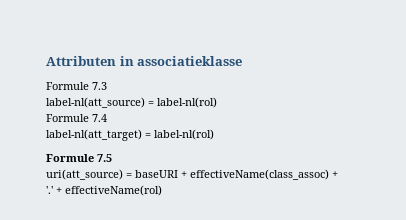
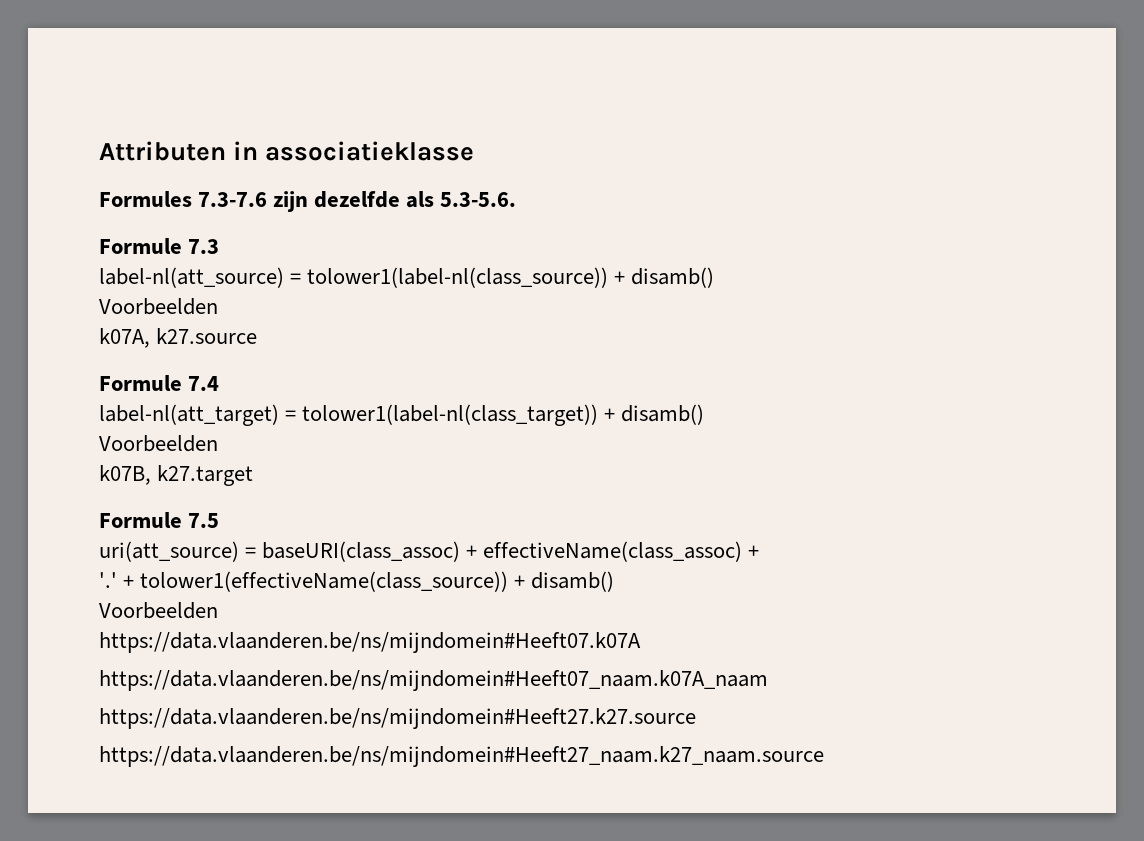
+ Formules 7.3-7.6 zijn dezelfde als 5.3-5.6.
  Formule 7.3
- label-nl(att_source) = label-nl(rol)
+ label-nl(att_source) = tolower1(label-nl(class_source)) + disamb()
+ Voorbeelden
+ k07A, k27.source
  Formule 7.4
- label-nl(att_target) = label-nl(rol)
+ label-nl(att_target) = tolower1(label-nl(class_target)) + disamb()
+ Voorbeelden
+ k07B, k27.target
- uri(att_source) = baseURI + effectiveName(class_assoc) +
+ uri(att_source) = baseURI(class_assoc) + effectiveName(class_assoc) +
- + effectiveName(rol)
+ + tolower1(effectiveName(class_source)) + disamb()
+ Voorbeelden
+ https://data.vlaanderen.be/ns/mijndomein#Heeft07.k07A
+ https://data.vlaanderen.be/ns/mijndomein#Heeft07_naam.k07A_naam
+ https://data.vlaanderen.be/ns/mijndomein#Heeft27.k27.source
+ https://data.vlaanderen.be/ns/mijndomein#Heeft27_naam.k27_naam.source

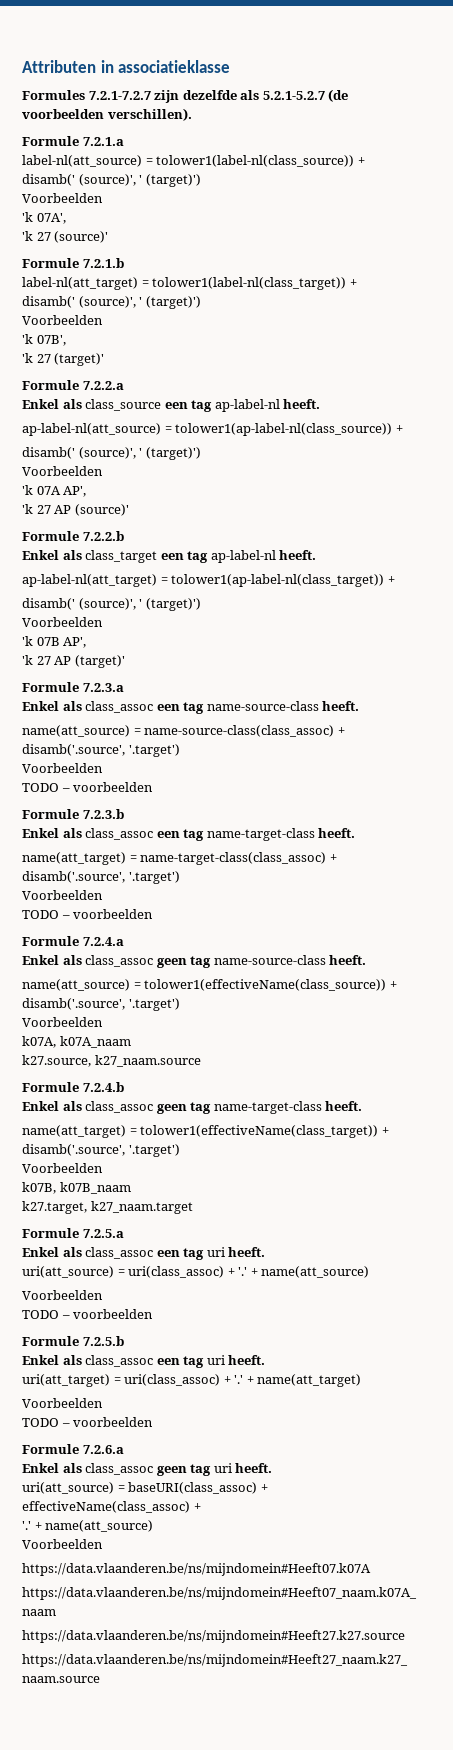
- Formules 7.3-7.6 zijn dezelfde als 5.3-5.6.
- Formule 7.3
+ Formules 7.2.1-7.2.7 zijn dezelfde als 5.2.1-5.2.7 (de voorbeelden verschillen).
+ Formule 7.2.1.a
- label-nl(att_source) = tolower1(label-nl(class_source)) + disamb()
+ label-nl(att_source) = tolower1(label-nl(class_source)) +
+ disamb(' (source)', ' (target)')
  Voorbeelden
- k07A, k27.source
- Formule 7.4
+ 'k 07A',
+ 'k 27 (source)'
+ Formule 7.2.1.b
- label-nl(att_target) = tolower1(label-nl(class_target)) + disamb()
+ label-nl(att_target) = tolower1(label-nl(class_target)) +
+ disamb(' (source)', ' (target)')
  Voorbeelden
- k07B, k27.target
- Formule 7.5
+ 'k 07B',
+ 'k 27 (target)'
+ Formule 7.2.2.a
+ Enkel als class_source een tag ap-label-nl heeft.
+ ap-label-nl(att_source) = tolower1(ap-label-nl(class_source)) +
+ disamb(' (source)', ' (target)')
+ Voorbeelden
+ 'k 07A AP',
+ 'k 27 AP (source)'
+ Formule 7.2.2.b
+ Enkel als class_target een tag ap-label-nl heeft.
+ ap-label-nl(att_target) = tolower1(ap-label-nl(class_target)) +
+ disamb(' (source)', ' (target)')
+ Voorbeelden
+ 'k 07B AP',
+ 'k 27 AP (target)'
+ Formule 7.2.3.a
+ Enkel als class_assoc een tag name-source-class heeft.
+ name(att_source) = name-source-class(class_assoc) + disamb('.source', '.target')
+ Voorbeelden
+ TODO – voorbeelden
+ Formule 7.2.3.b
+ Enkel als class_assoc een tag name-target-class heeft.
+ name(att_target) = name-target-class(class_assoc) + disamb('.source', '.target')
+ Voorbeelden
+ TODO – voorbeelden
+ Formule 7.2.4.a
+ Enkel als class_assoc geen tag name-source-class heeft.
+ name(att_source) = tolower1(effectiveName(class_source)) + disamb('.source', '.target')
+ Voorbeelden
+ k07A, k07A_naam
+ k27.source, k27_naam.source
+ Formule 7.2.4.b
+ Enkel als class_assoc geen tag name-target-class heeft.
+ name(att_target) = tolower1(effectiveName(class_target)) + disamb('.source', '.target')
+ Voorbeelden
+ k07B, k07B_naam
+ k27.target, k27_naam.target
+ Formule 7.2.5.a
+ Enkel als class_assoc een tag uri heeft.
+ uri(att_source) = uri(class_assoc) + '.' + name(att_source)
+ Voorbeelden
+ TODO – voorbeelden
+ Formule 7.2.5.b
+ Enkel als class_assoc een tag uri heeft.
+ uri(att_target) = uri(class_assoc) + '.' + name(att_target)
+ Voorbeelden
+ TODO – voorbeelden
+ Formule 7.2.6.a
+ Enkel als class_assoc geen tag uri heeft.
  uri(att_source) = baseURI(class_assoc) + effectiveName(class_assoc) +
- '.' + tolower1(effectiveName(class_source)) + disamb()
+ '.' + name(att_source)

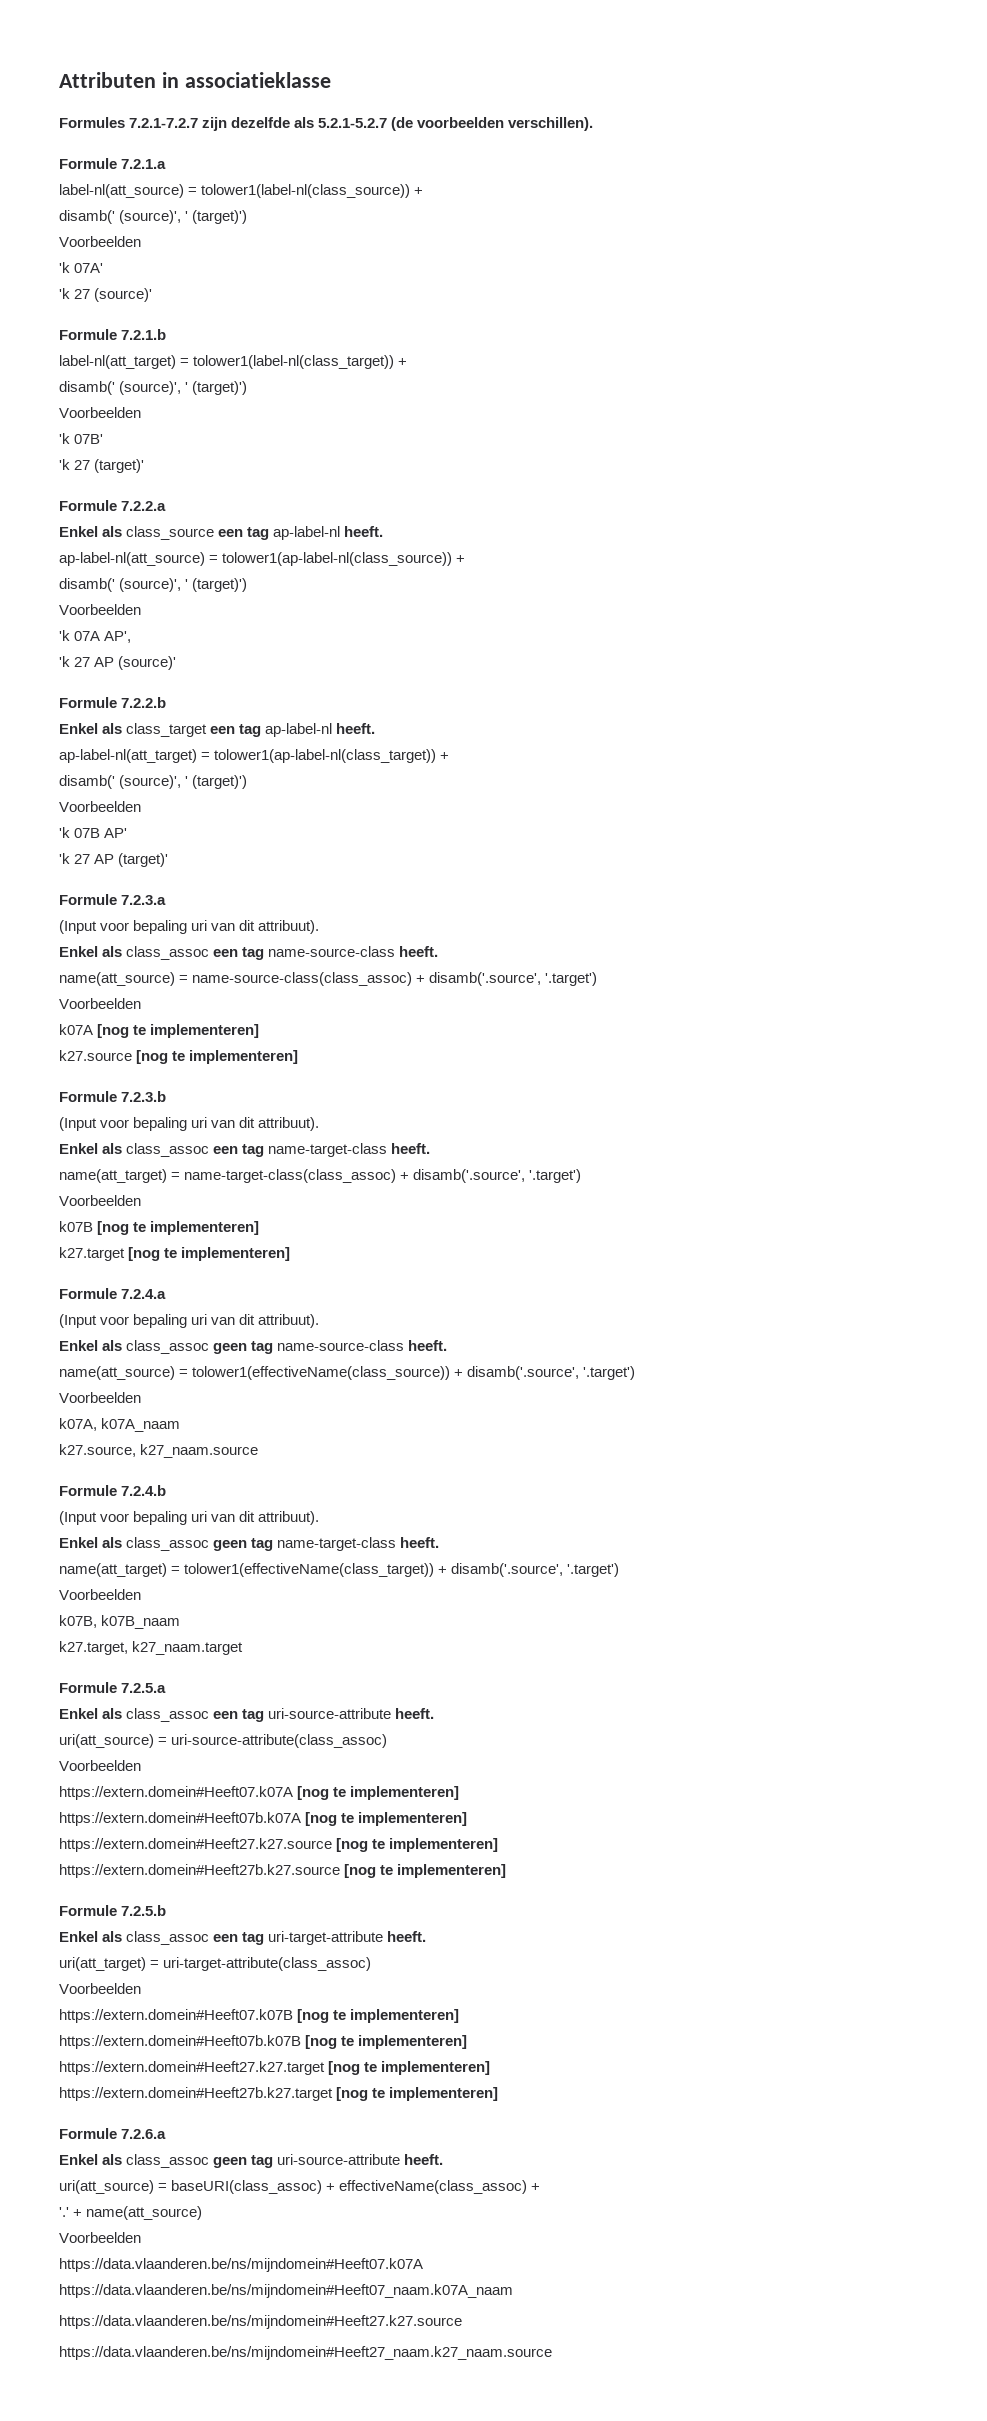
- 'k 07A',
+ 'k 07A'
- 'k 07B',
+ 'k 07B'
- 'k 07B AP',
+ 'k 07B AP'
  Formule 7.2.3.a
+ (Input voor bepaling uri van dit attribuut).
  name(att_source) = name-source-class(class_assoc) + disamb('.source', '.target')
  Voorbeelden
- TODO – voorbeelden
+ k07A [nog te implementeren]
+ k27.source [nog te implementeren]
  Formule 7.2.3.b
+ (Input voor bepaling uri van dit attribuut).
  name(att_target) = name-target-class(class_assoc) + disamb('.source', '.target')
  Voorbeelden
- TODO – voorbeelden
+ k07B [nog te implementeren]
+ k27.target [nog te implementeren]
  Formule 7.2.4.a
+ (Input voor bepaling uri van dit attribuut).
  Formule 7.2.4.b
+ (Input voor bepaling uri van dit attribuut).
  Formule 7.2.5.a
- Enkel als class_assoc een tag uri heeft.
- uri(att_source) = uri(class_assoc) + '.' + name(att_source)
+ Enkel als class_assoc een tag uri-source-attribute heeft.
+ uri(att_source) = uri-source-attribute(class_assoc)
  Voorbeelden
- TODO – voorbeelden
+ https://extern.domein#Heeft07.k07A [nog te implementeren]
+ https://extern.domein#Heeft07b.k07A [nog te implementeren]
+ https://extern.domein#Heeft27.k27.source [nog te implementeren]
+ https://extern.domein#Heeft27b.k27.source [nog te implementeren]
  Formule 7.2.5.b
- Enkel als class_assoc een tag uri heeft.
+ Enkel als class_assoc een tag uri-target-attribute heeft.
- uri(att_target) = uri(class_assoc) + '.' + name(att_target)
+ uri(att_target) = uri-target-attribute(class_assoc)
  Voorbeelden
- TODO – voorbeelden
+ https://extern.domein#Heeft07.k07B [nog te implementeren]
+ https://extern.domein#Heeft07b.k07B [nog te implementeren]
+ https://extern.domein#Heeft27.k27.target [nog te implementeren]
+ https://extern.domein#Heeft27b.k27.target [nog te implementeren]
- Enkel als class_assoc geen tag uri heeft.
+ Enkel als class_assoc geen tag uri-source-attribute heeft.

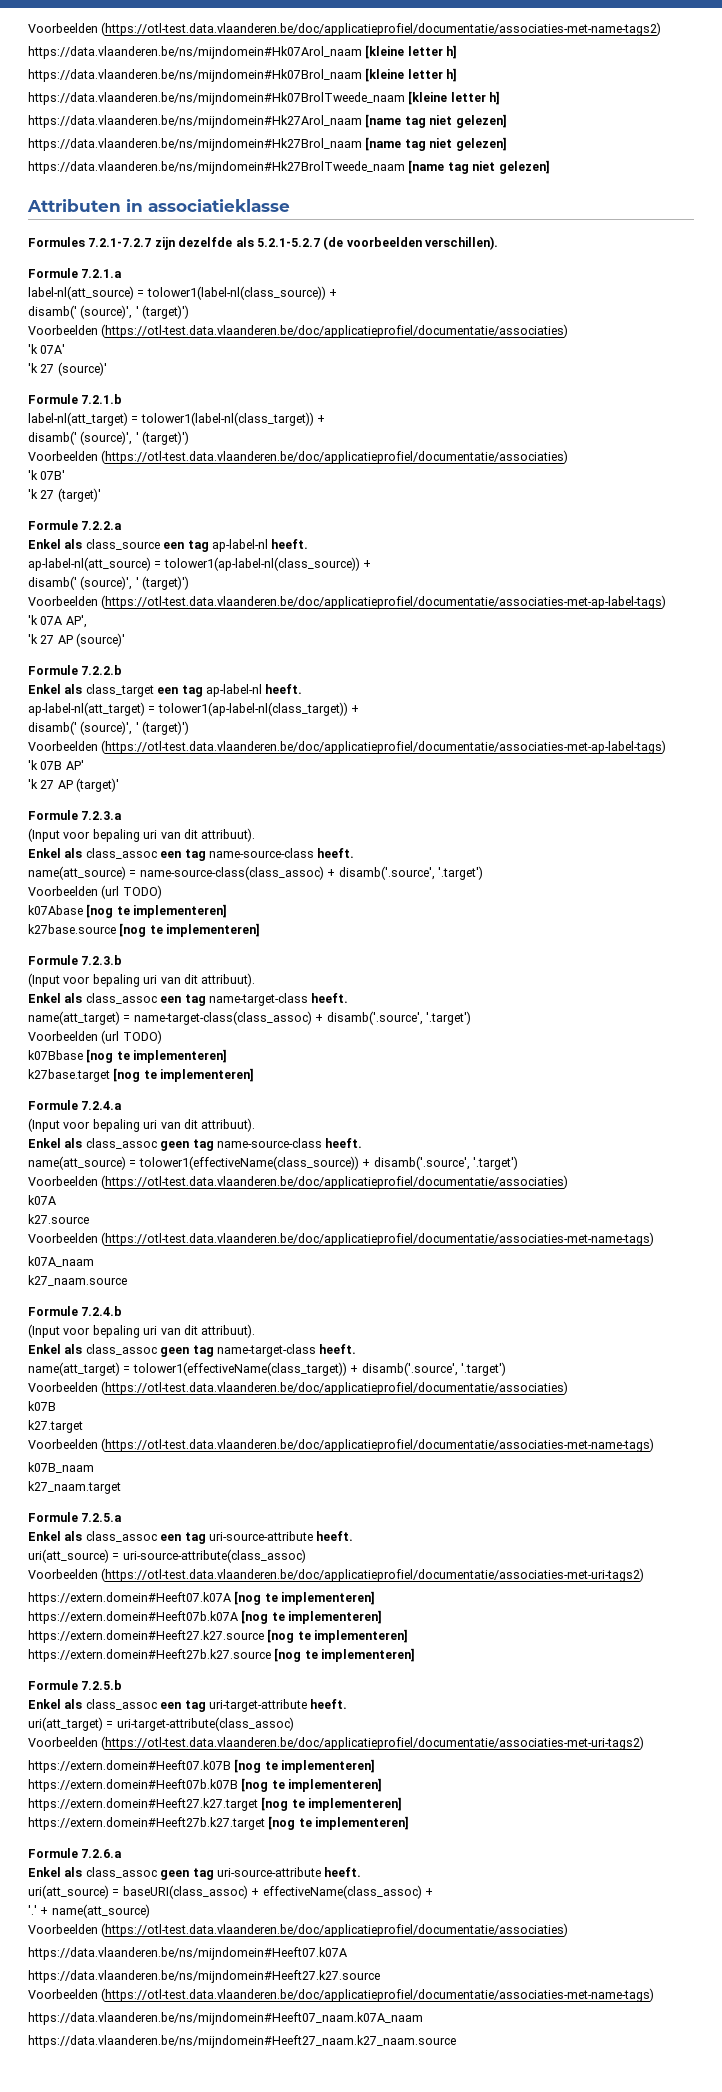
+ Voorbeelden (https://otl-test.data.vlaanderen.be/doc/applicatieprofiel/documentatie/associaties-met-name-tags2)
+ https://data.vlaanderen.be/ns/mijndomein#Hk07Arol_naam [kleine letter h]
+ https://data.vlaanderen.be/ns/mijndomein#Hk07Brol_naam [kleine letter h]
+ https://data.vlaanderen.be/ns/mijndomein#Hk07BrolTweede_naam [kleine letter h]
+ https://data.vlaanderen.be/ns/mijndomein#Hk27Arol_naam [name tag niet gelezen]
+ https://data.vlaanderen.be/ns/mijndomein#Hk27Brol_naam [name tag niet gelezen]
+ https://data.vlaanderen.be/ns/mijndomein#Hk27BrolTweede_naam [name tag niet gelezen]
  label-nl(att_source) = tolower1(label-nl(class_source)) +
  disamb(' (source)', ' (target)')
- Voorbeelden
+ Voorbeelden (https://otl-test.data.vlaanderen.be/doc/applicatieprofiel/documentatie/associaties)
  label-nl(att_target) = tolower1(label-nl(class_target)) +
  disamb(' (source)', ' (target)')
- Voorbeelden
+ Voorbeelden (https://otl-test.data.vlaanderen.be/doc/applicatieprofiel/documentatie/associaties)
  ap-label-nl(att_source) = tolower1(ap-label-nl(class_source)) +
  disamb(' (source)', ' (target)')
- Voorbeelden
+ Voorbeelden (https://otl-test.data.vlaanderen.be/doc/applicatieprofiel/documentatie/associaties-met-ap-label-tags)
  ap-label-nl(att_target) = tolower1(ap-label-nl(class_target)) +
  disamb(' (source)', ' (target)')
- Voorbeelden
+ Voorbeelden (https://otl-test.data.vlaanderen.be/doc/applicatieprofiel/documentatie/associaties-met-ap-label-tags)
  name(att_source) = name-source-class(class_assoc) + disamb('.source', '.target')
- Voorbeelden
- k07A [nog te implementeren]
- k27.source [nog te implementeren]
+ Voorbeelden (url TODO)
+ k07Abase [nog te implementeren]
+ k27base.source [nog te implementeren]
  name(att_target) = name-target-class(class_assoc) + disamb('.source', '.target')
- Voorbeelden
- k07B [nog te implementeren]
- k27.target [nog te implementeren]
+ Voorbeelden (url TODO)
+ k07Bbase [nog te implementeren]
+ k27base.target [nog te implementeren]
  name(att_source) = tolower1(effectiveName(class_source)) + disamb('.source', '.target')
- Voorbeelden
- k07A, k07A_naam
+ Voorbeelden (https://otl-test.data.vlaanderen.be/doc/applicatieprofiel/documentatie/associaties)
+ k07A
+ k27.source
+ Voorbeelden (https://otl-test.data.vlaanderen.be/doc/applicatieprofiel/documentatie/associaties-met-name-tags)
+ k07A_naam
- k27.source, k27_naam.source
+ k27_naam.source
  name(att_target) = tolower1(effectiveName(class_target)) + disamb('.source', '.target')
- Voorbeelden
- k07B, k07B_naam
+ Voorbeelden (https://otl-test.data.vlaanderen.be/doc/applicatieprofiel/documentatie/associaties)
+ k07B
+ k27.target
+ Voorbeelden (https://otl-test.data.vlaanderen.be/doc/applicatieprofiel/documentatie/associaties-met-name-tags)
+ k07B_naam
- k27.target, k27_naam.target
+ k27_naam.target
  uri(att_source) = uri-source-attribute(class_assoc)
- Voorbeelden
+ Voorbeelden (https://otl-test.data.vlaanderen.be/doc/applicatieprofiel/documentatie/associaties-met-uri-tags2)
  uri(att_target) = uri-target-attribute(class_assoc)
- Voorbeelden
+ Voorbeelden (https://otl-test.data.vlaanderen.be/doc/applicatieprofiel/documentatie/associaties-met-uri-tags2)
  + name(att_source)
- Voorbeelden
+ Voorbeelden (https://otl-test.data.vlaanderen.be/doc/applicatieprofiel/documentatie/associaties)
+ https://data.vlaanderen.be/ns/mijndomein#Heeft27.k27.source
+ Voorbeelden (https://otl-test.data.vlaanderen.be/doc/applicatieprofiel/documentatie/associaties-met-name-tags)
- https://data.vlaanderen.be/ns/mijndomein#Heeft27.k27.source

